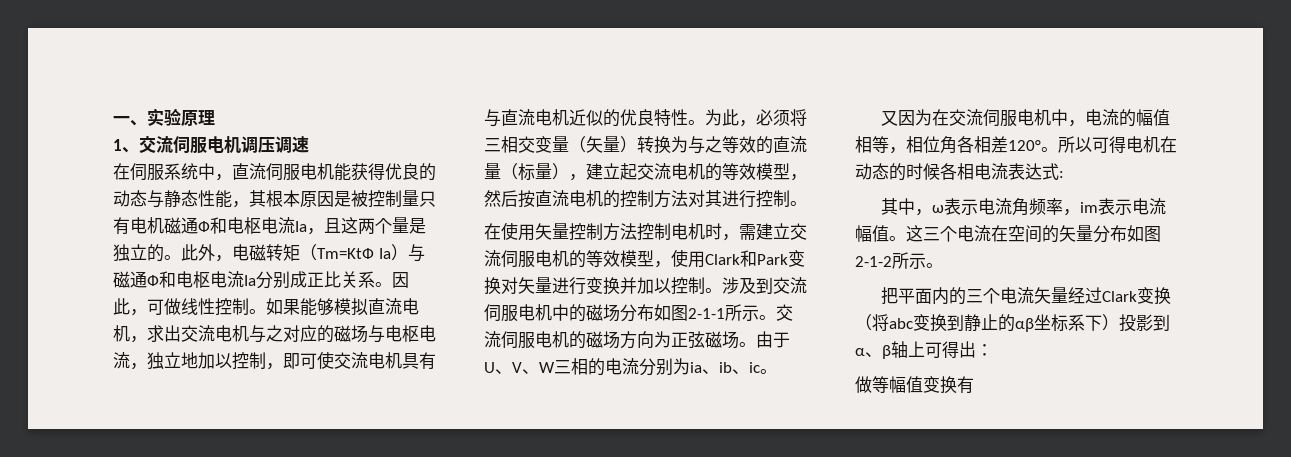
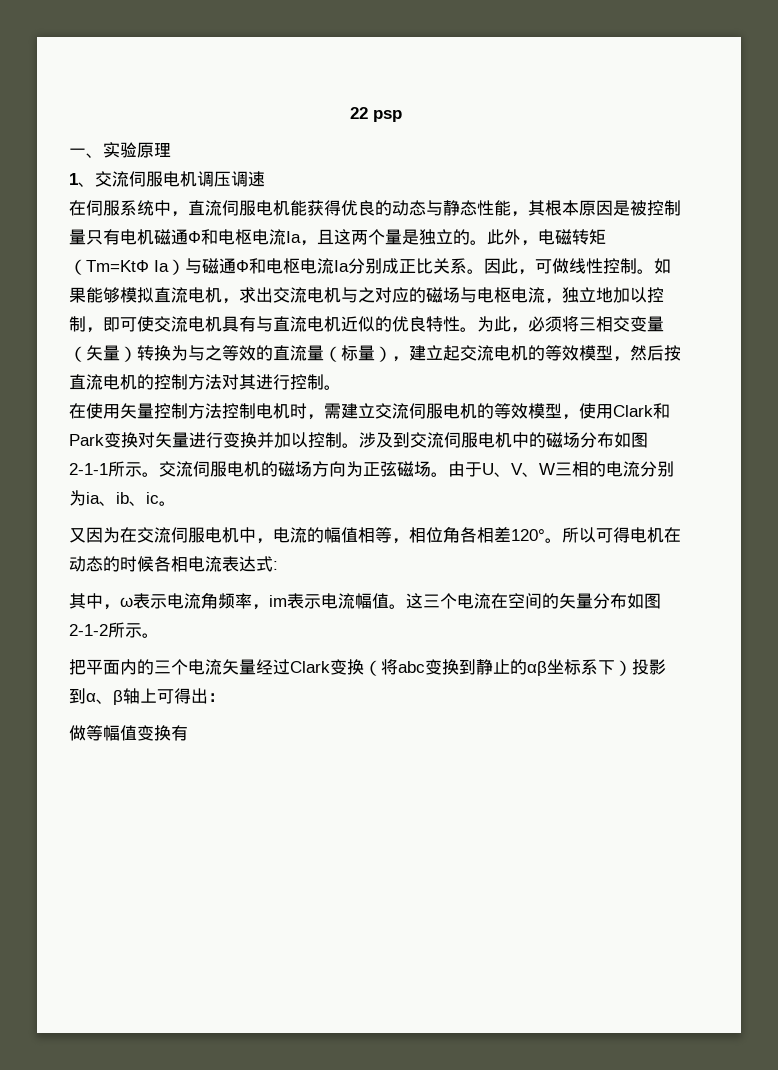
+ 22 psp

